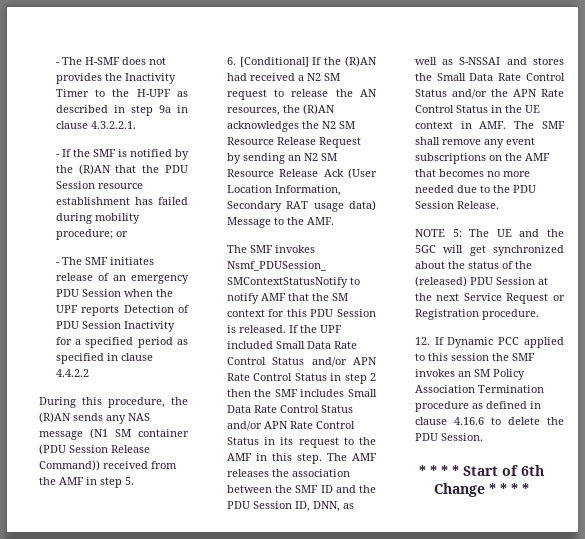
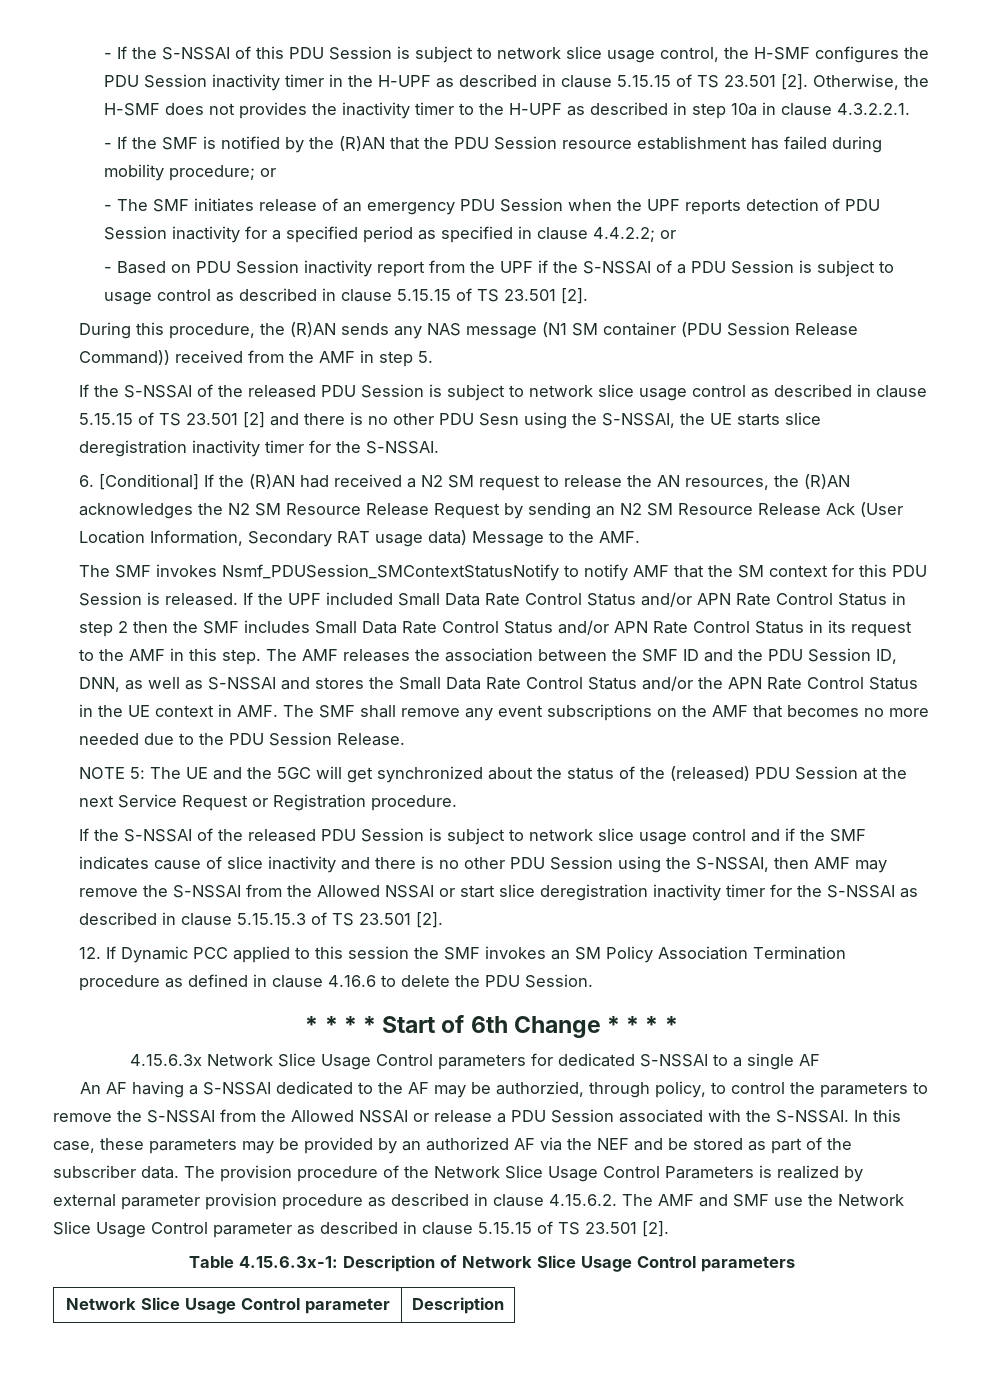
- - The H-SMF does not provides the Inactivity Timer to the H-UPF as described in step 9a in clause 4.3.2.2.1.
+ - If the S-NSSAI of this PDU Session is subject to network slice usage control, the H-SMF configures the PDU Session inactivity timer in the H-UPF as described in clause 5.15.15 of TS 23.501 [2]. Otherwise, the H-SMF does not provides the inactivity timer to the H-UPF as described in step 10a in clause 4.3.2.2.1.
- - The SMF initiates release of an emergency PDU Session when the UPF reports Detection of PDU Session Inactivity for a specified period as specified in clause 4.4.2.2
+ - The SMF initiates release of an emergency PDU Session when the UPF reports detection of PDU Session inactivity for a specified period as specified in clause 4.4.2.2; or
+ - Based on PDU Session inactivity report from the UPF if the S-NSSAI of a PDU Session is subject to usage control as described in clause 5.15.15 of TS 23.501 [2].
+ If the S-NSSAI of the released PDU Session is subject to network slice usage control as described in clause 5.15.15 of TS 23.501 [2] and there is no other PDU Sesn using the S-NSSAI, the UE starts slice deregistration inactivity timer for the S-NSSAI.
+ If the S-NSSAI of the released PDU Session is subject to network slice usage control and if the SMF indicates cause of slice inactivity and there is no other PDU Session using the S-NSSAI, then AMF may remove the S-NSSAI from the Allowed NSSAI or start slice deregistration inactivity timer for the S-NSSAI as described in clause 5.15.15.3 of TS 23.501 [2].
+ 4.15.6.3x Network Slice Usage Control parameters for dedicated S-NSSAI to a single AF
+ An AF having a S-NSSAI dedicated to the AF may be authorzied, through policy, to control the parameters to remove the S-NSSAI from the Allowed NSSAI or release a PDU Session associated with the S-NSSAI. In this case, these parameters may be provided by an authorized AF via the NEF and be stored as part of the subscriber data. The provision procedure of the Network Slice Usage Control Parameters is realized by external parameter provision procedure as described in clause 4.15.6.2. The AMF and SMF use the Network Slice Usage Control parameter as described in clause 5.15.15 of TS 23.501 [2].
+ Table 4.15.6.3x-1: Description of Network Slice Usage Control parameters
+ Network Slice Usage Control parameter | Description

